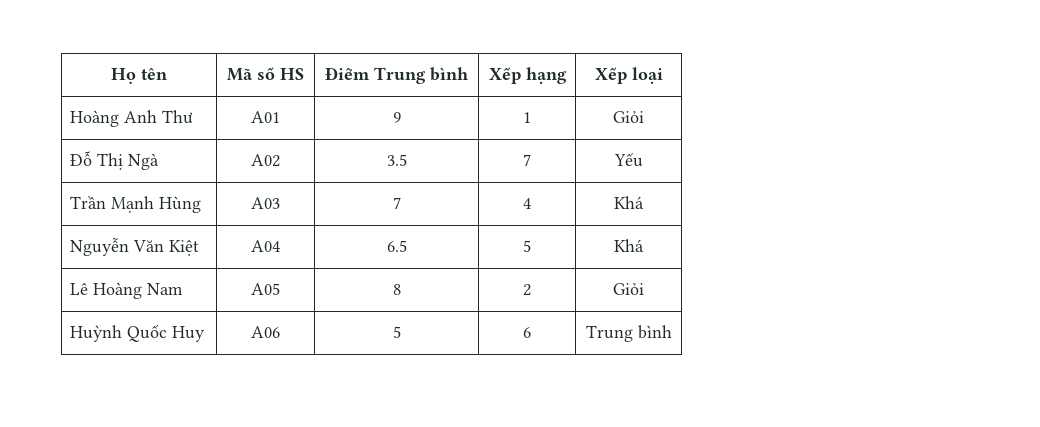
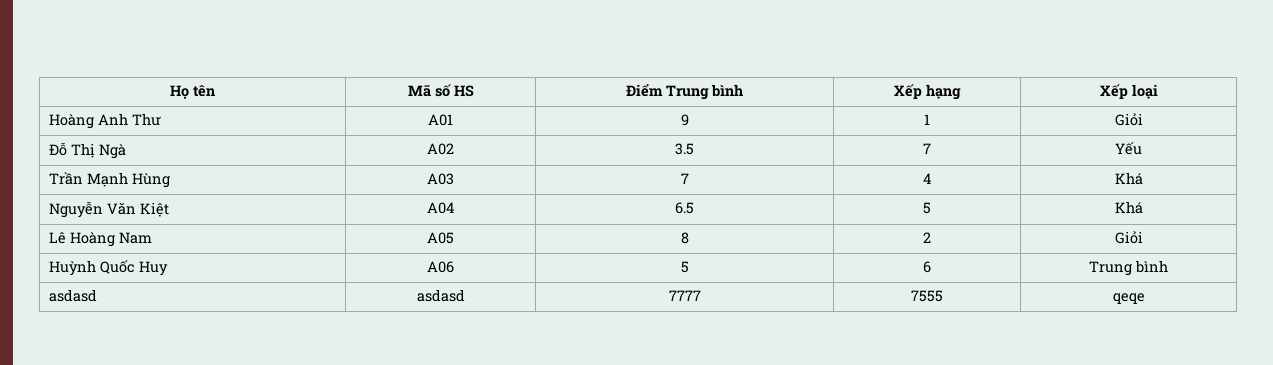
+ asdasd | asdasd | 7777 | 7555 | qeqe

